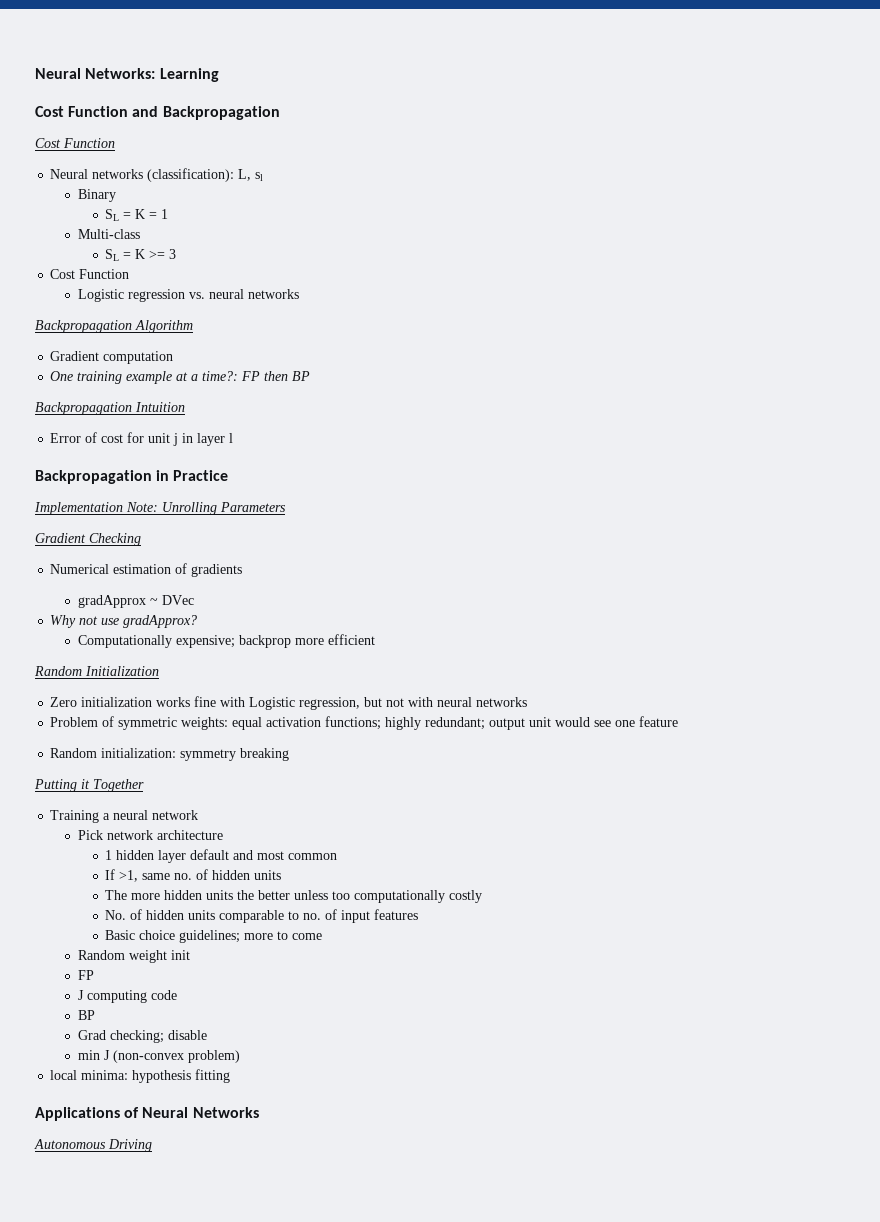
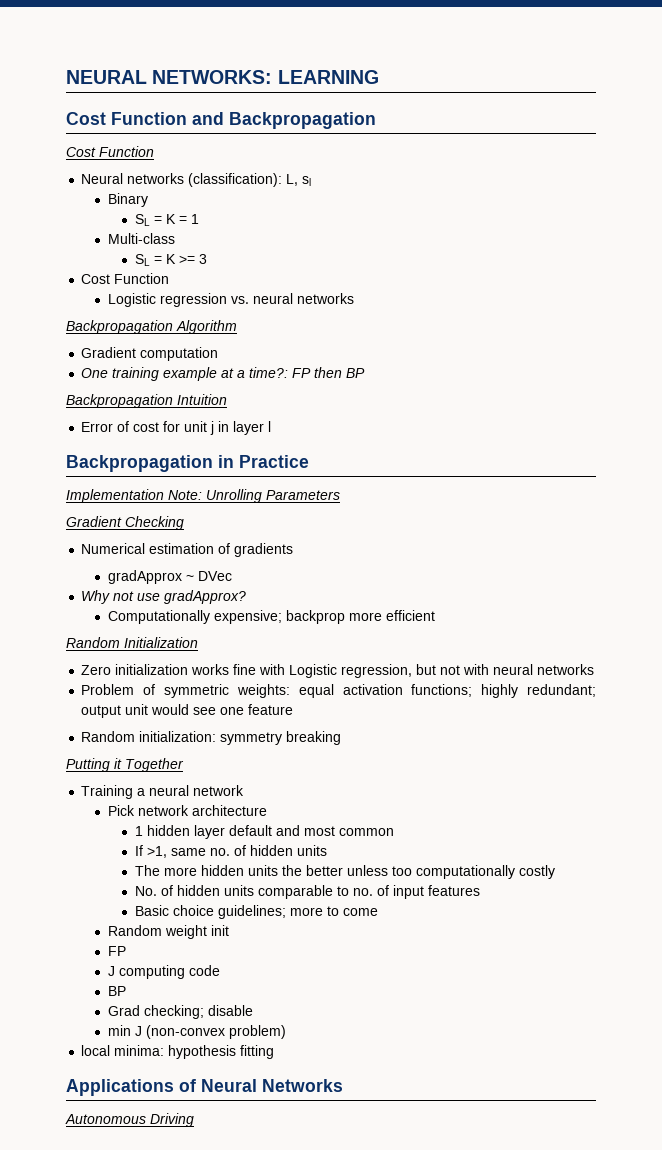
- Neural Networks: Learning
+ NEURAL NETWORKS: LEARNING

